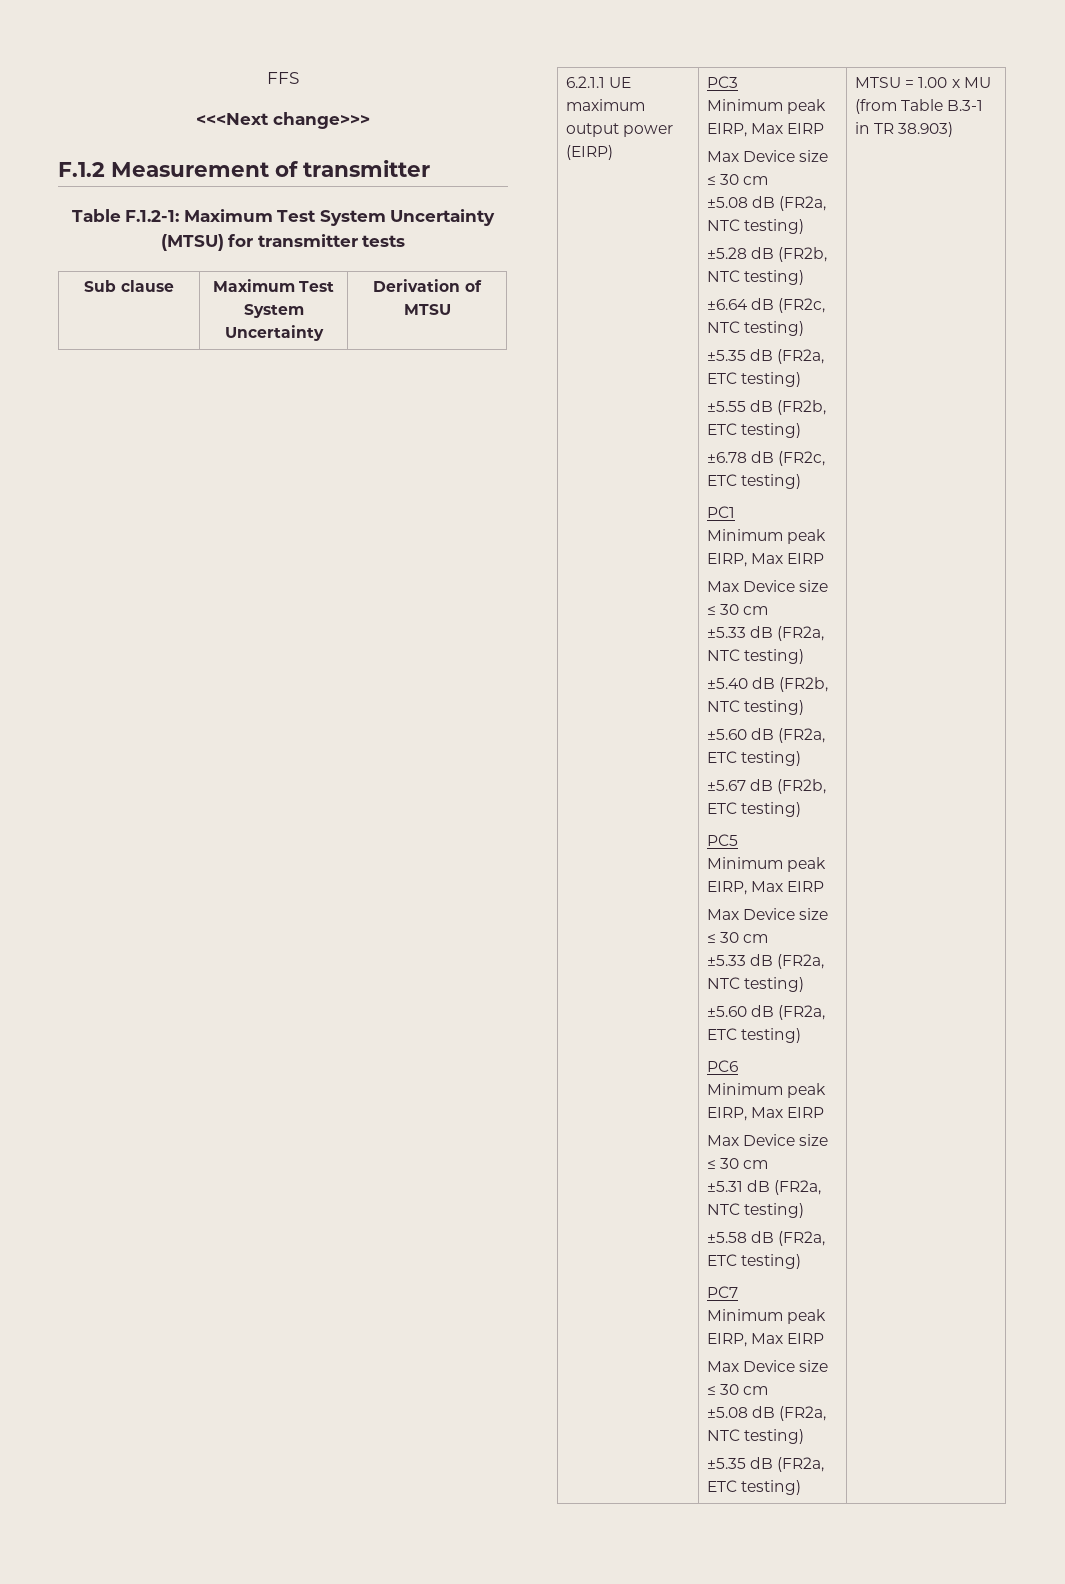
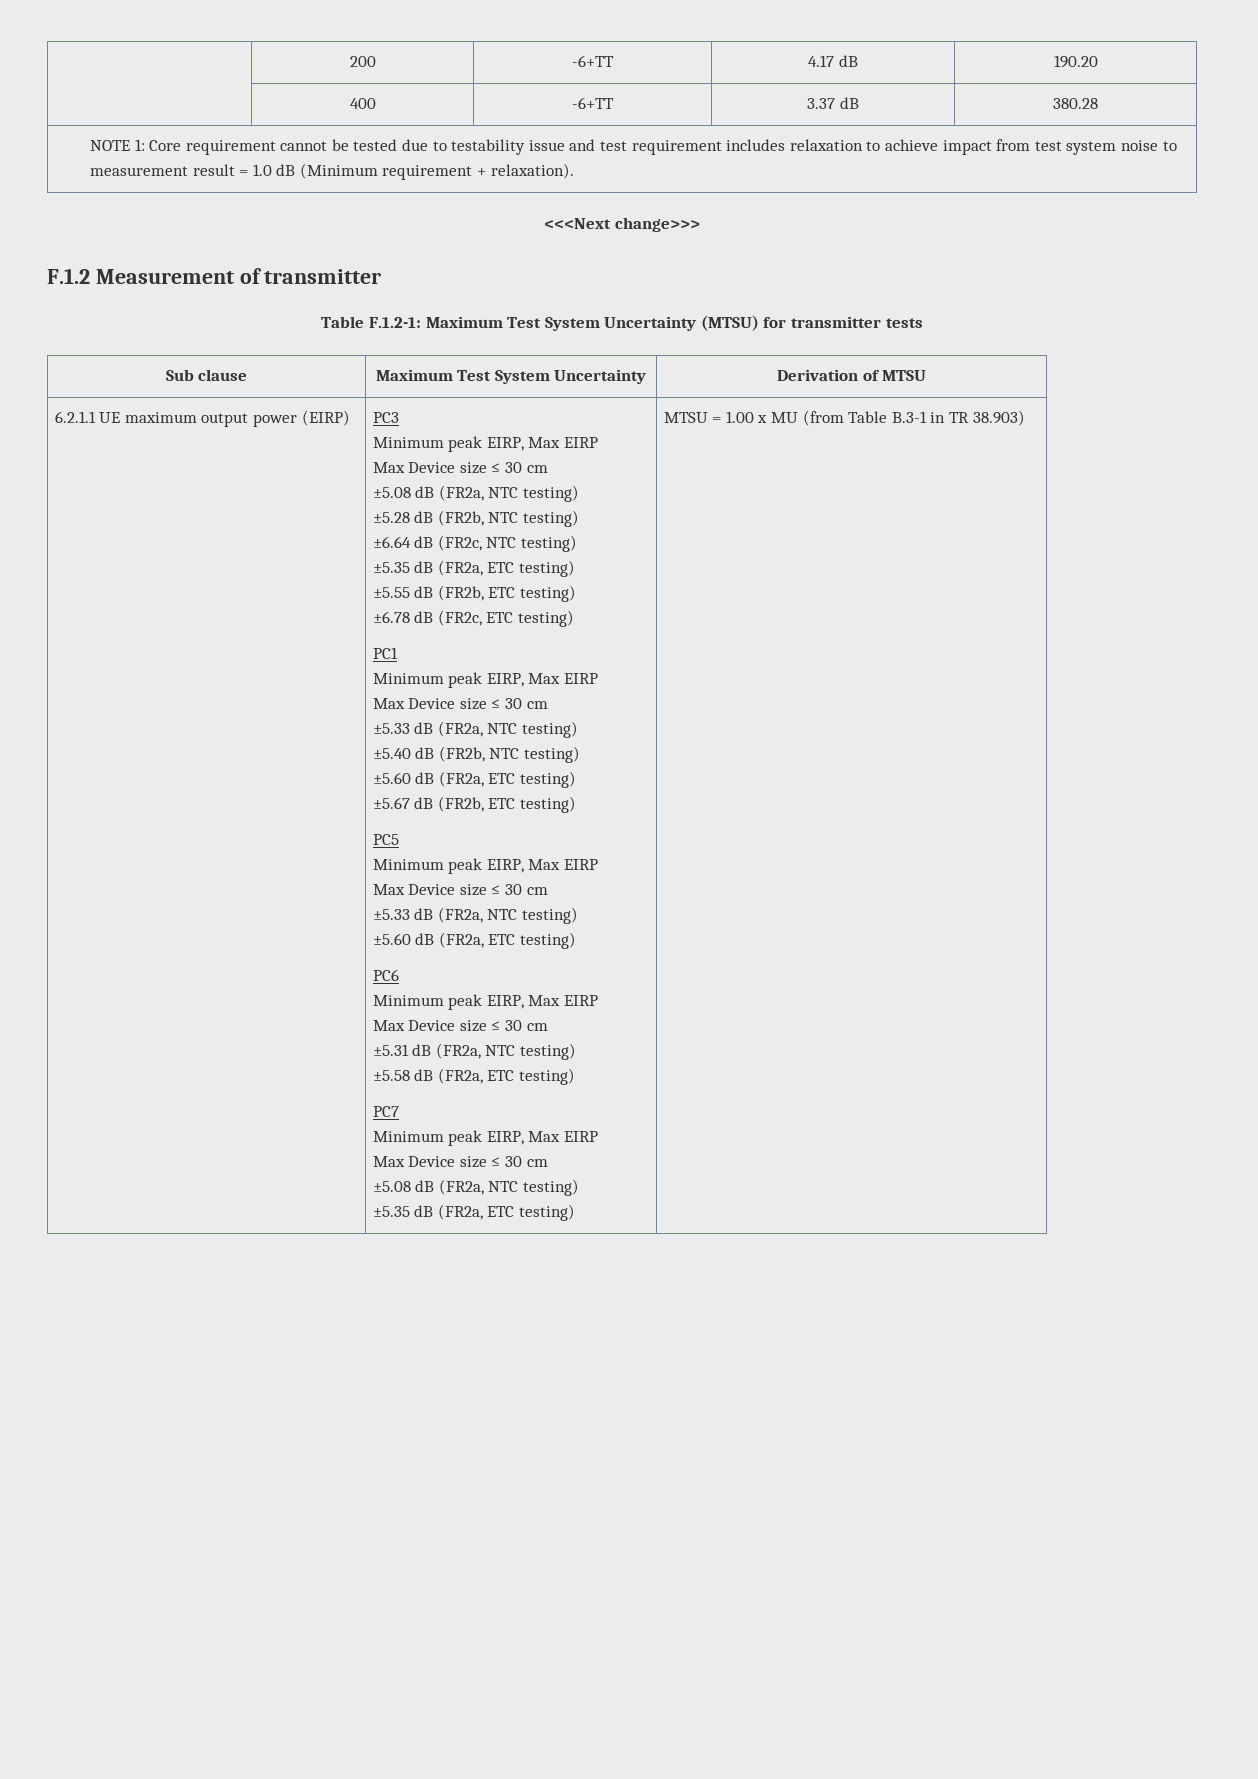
- FFS
+ | 200 | -6+TT | 4.17 dB | 190.20
+ | 400 | -6+TT | 3.37 dB | 380.28
+ NOTE 1: Core requirement cannot be tested due to testability issue and test requirement includes relaxation to achieve impact from test system noise to measurement result = 1.0 dB (Minimum requirement + relaxation).

